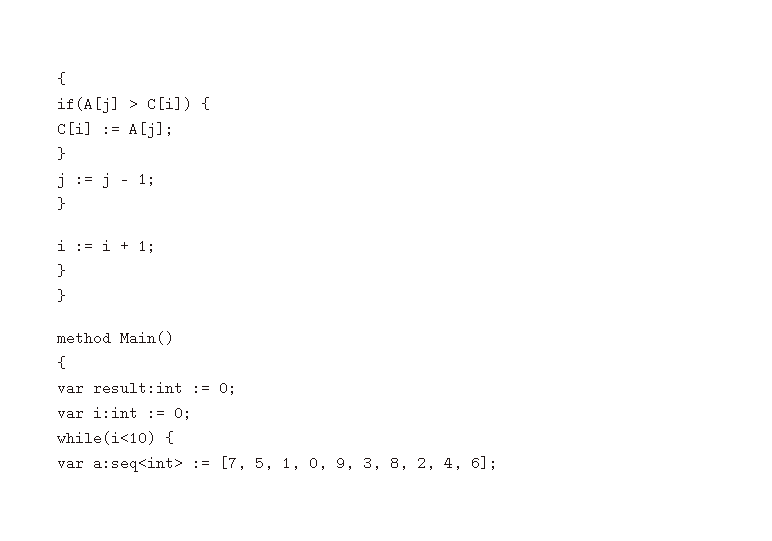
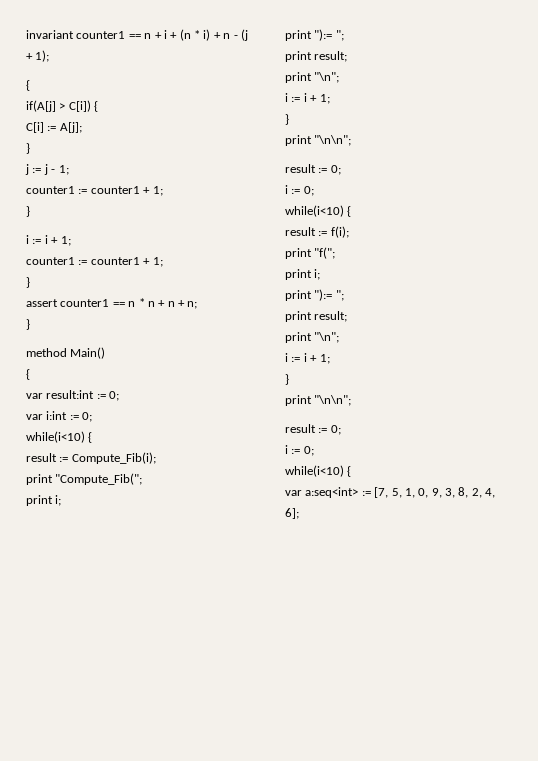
+ invariant counter1 == n + i + (n * i) + n - (j + 1);
  j := j - 1;
+ counter1 := counter1 + 1;
  }
  i := i + 1;
+ counter1 := counter1 + 1;
  }
+ assert counter1 == n * n + n + n;
+ result := Compute_Fib(i);
+ print "Compute_Fib(";
+ print i;
+ print "):= ";
+ print result;
+ print "\n";
+ i := i + 1;
+ }
+ print "\n\n";
+ result := 0;
+ i := 0;
+ while(i<10) {
+ result := f(i);
+ print "f(";
+ print i;
+ print "):= ";
+ print result;
+ print "\n";
+ i := i + 1;
+ }
+ print "\n\n";
+ result := 0;
+ i := 0;
+ while(i<10) {

